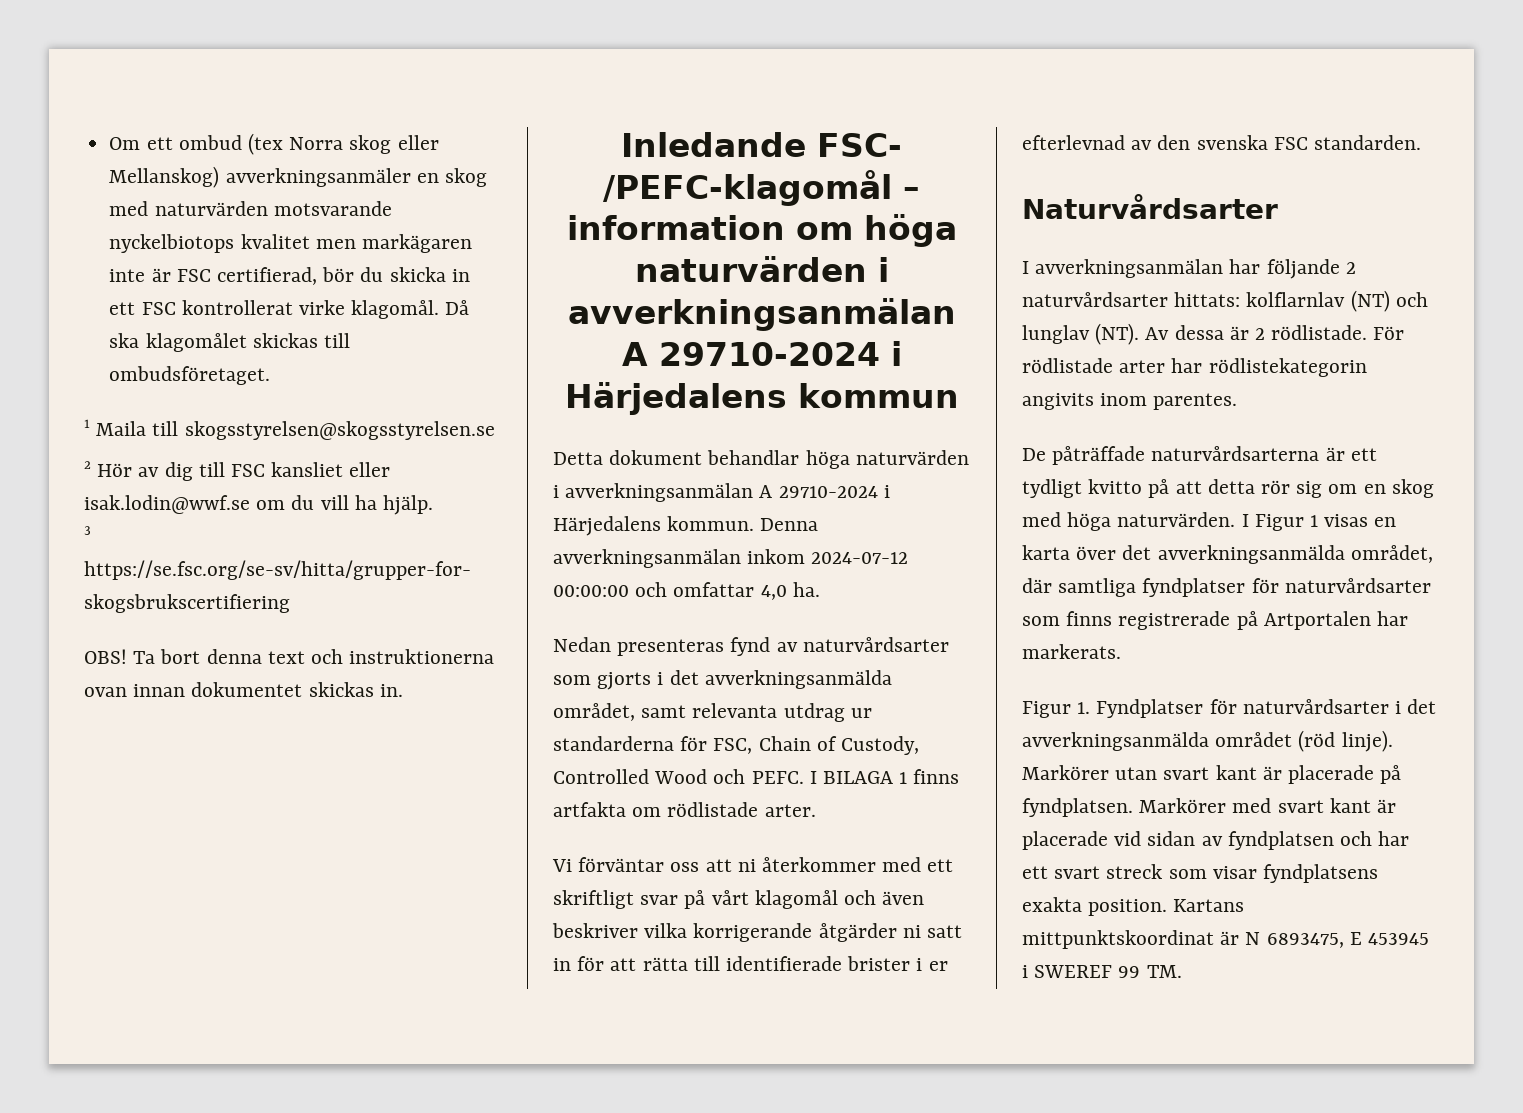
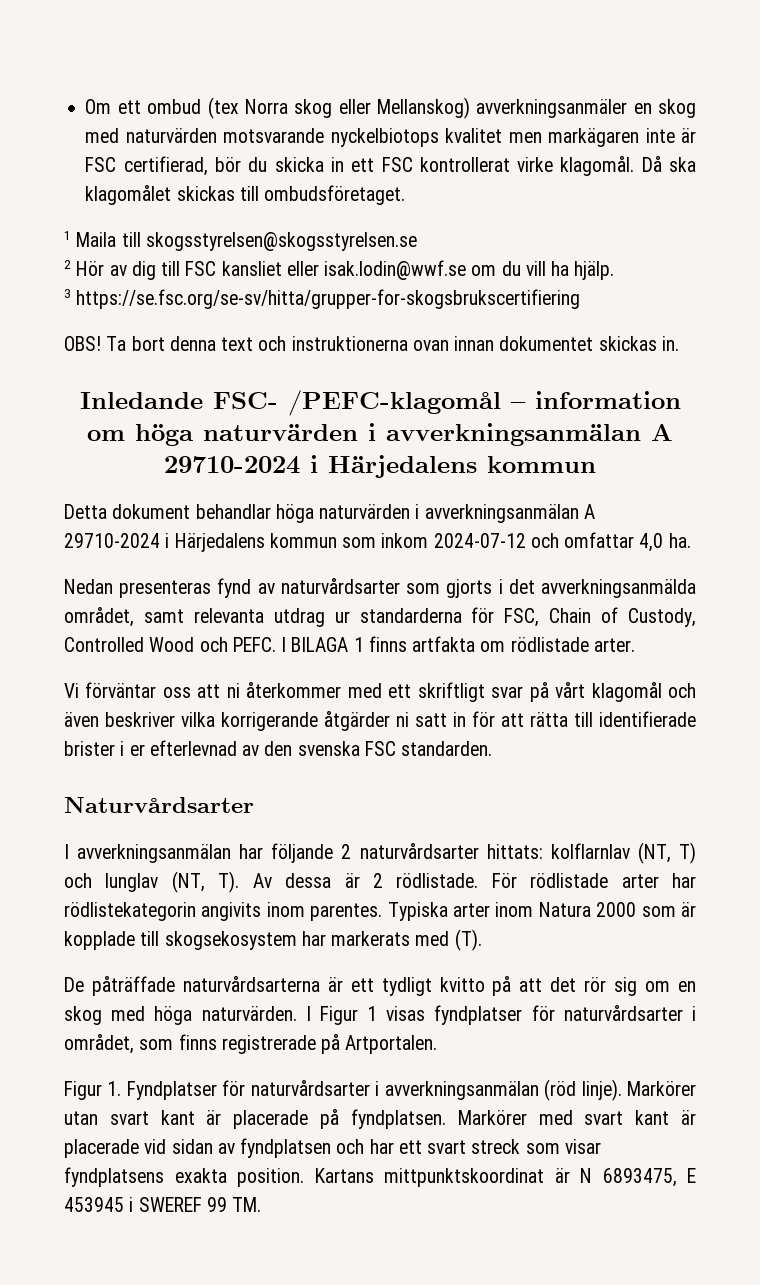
- Detta dokument behandlar höga naturvärden i avverkningsanmälan A 29710-2024 i Härjedalens kommun. Denna avverkningsanmälan inkom 2024-07-12 00:00:00 och omfattar 4,0 ha.
+ Detta dokument behandlar höga naturvärden i avverkningsanmälan A 29710-2024 i Härjedalens kommun som inkom 2024-07-12 och omfattar 4,0 ha.
- I avverkningsanmälan har följande 2 naturvårdsarter hittats: kolflarnlav (NT) och lunglav (NT). Av dessa är 2 rödlistade.
+ I avverkningsanmälan har följande 2 naturvårdsarter hittats: kolflarnlav (NT, T) och lunglav (NT, T). Av dessa är 2 rödlistade.
+ Typiska arter inom Natura 2000 som är kopplade till skogsekosystem har markerats med (T).
- De påträffade naturvårdsarterna är ett tydligt kvitto på att detta rör sig om en skog med höga naturvärden.
+ De påträffade naturvårdsarterna är ett tydligt kvitto på att det rör sig om en skog med höga naturvärden.
- I Figur 1 visas en karta över det avverkningsanmälda området, där samtliga fyndplatser för naturvårdsarter som finns registrerade på Artportalen har markerats.
+ I Figur 1 visas fyndplatser för naturvårdsarter i området, som finns registrerade på Artportalen.
- Figur 1. Fyndplatser för naturvårdsarter i det avverkningsanmälda området (röd linje).
+ Figur 1. Fyndplatser för naturvårdsarter i avverkningsanmälan (röd linje).

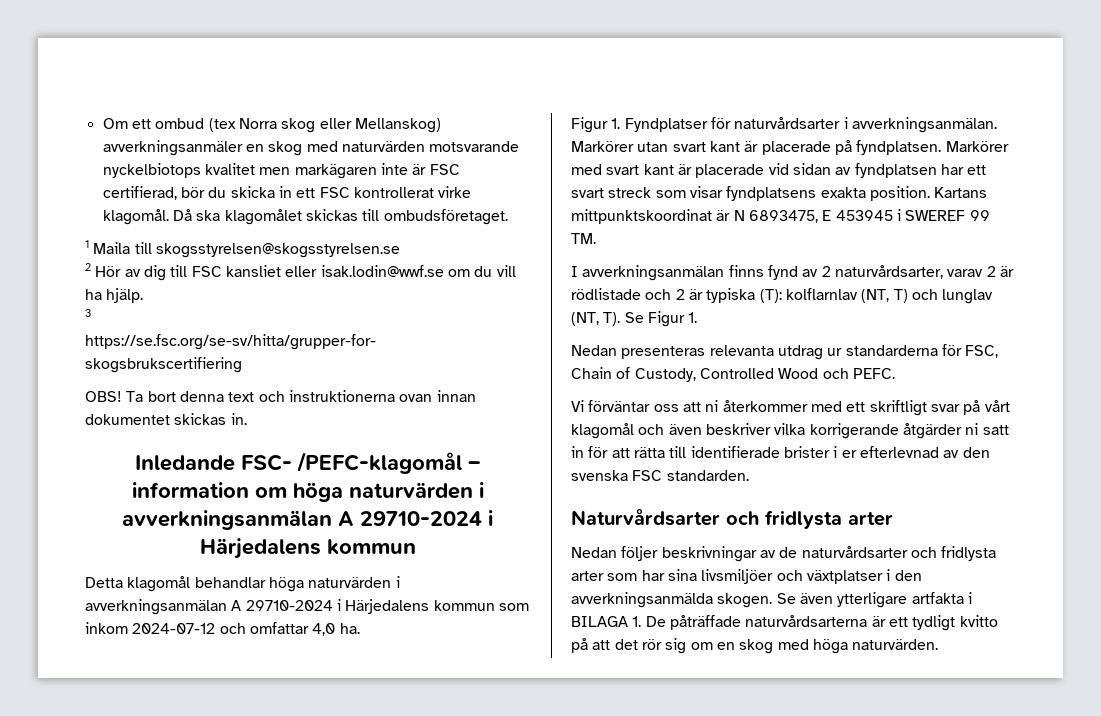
- Detta dokument behandlar höga naturvärden i avverkningsanmälan A 29710-2024 i Härjedalens kommun som inkom 2024-07-12 och omfattar 4,0 ha.
+ Detta klagomål behandlar höga naturvärden i avverkningsanmälan A 29710-2024 i Härjedalens kommun som inkom 2024-07-12 och omfattar 4,0 ha.
- Nedan presenteras fynd av naturvårdsarter som gjorts i det avverkningsanmälda området, samt relevanta utdrag ur standarderna för FSC, Chain of Custody, Controlled Wood och PEFC. I BILAGA 1 finns artfakta om rödlistade arter.
+ Figur 1. Fyndplatser för naturvårdsarter i avverkningsanmälan. Markörer utan svart kant är placerade på fyndplatsen. Markörer med svart kant är placerade vid sidan av fyndplatsen har ett svart streck som visar fyndplatsens exakta position. Kartans mittpunktskoordinat är N 6893475, E 453945 i SWEREF 99 TM.
+ I avverkningsanmälan finns fynd av 2 naturvårdsarter, varav 2 är rödlistade och 2 är typiska (T): kolflarnlav (NT, T) och lunglav (NT, T). Se Figur 1.
+ Nedan presenteras relevanta utdrag ur standarderna för FSC, Chain of Custody, Controlled Wood och PEFC.
- Naturvårdsarter
- I avverkningsanmälan har följande 2 naturvårdsarter hittats: kolflarnlav (NT, T) och lunglav (NT, T). Av dessa är 2 rödlistade. För rödlistade arter har rödlistekategorin angivits inom parentes. Typiska arter inom Natura 2000 som är kopplade till skogsekosystem har markerats med (T).
- De påträffade naturvårdsarterna är ett tydligt kvitto på att det rör sig om en skog med höga naturvärden. I Figur 1 visas fyndplatser för naturvårdsarter i området, som finns registrerade på Artportalen.
- Figur 1. Fyndplatser för naturvårdsarter i avverkningsanmälan (röd linje). Markörer utan svart kant är placerade på fyndplatsen. Markörer med svart kant är placerade vid sidan av fyndplatsen och har ett svart streck som visar fyndplatsens exakta position. Kartans mittpunktskoordinat är N 6893475, E 453945 i SWEREF 99 TM.
+ Naturvårdsarter och fridlysta arter
+ Nedan följer beskrivningar av de naturvårdsarter och fridlysta arter som har sina livsmiljöer och växtplatser i den avverkningsanmälda skogen. Se även ytterligare artfakta i BILAGA 1. De påträffade naturvårdsarterna är ett tydligt kvitto på att det rör sig om en skog med höga naturvärden.

